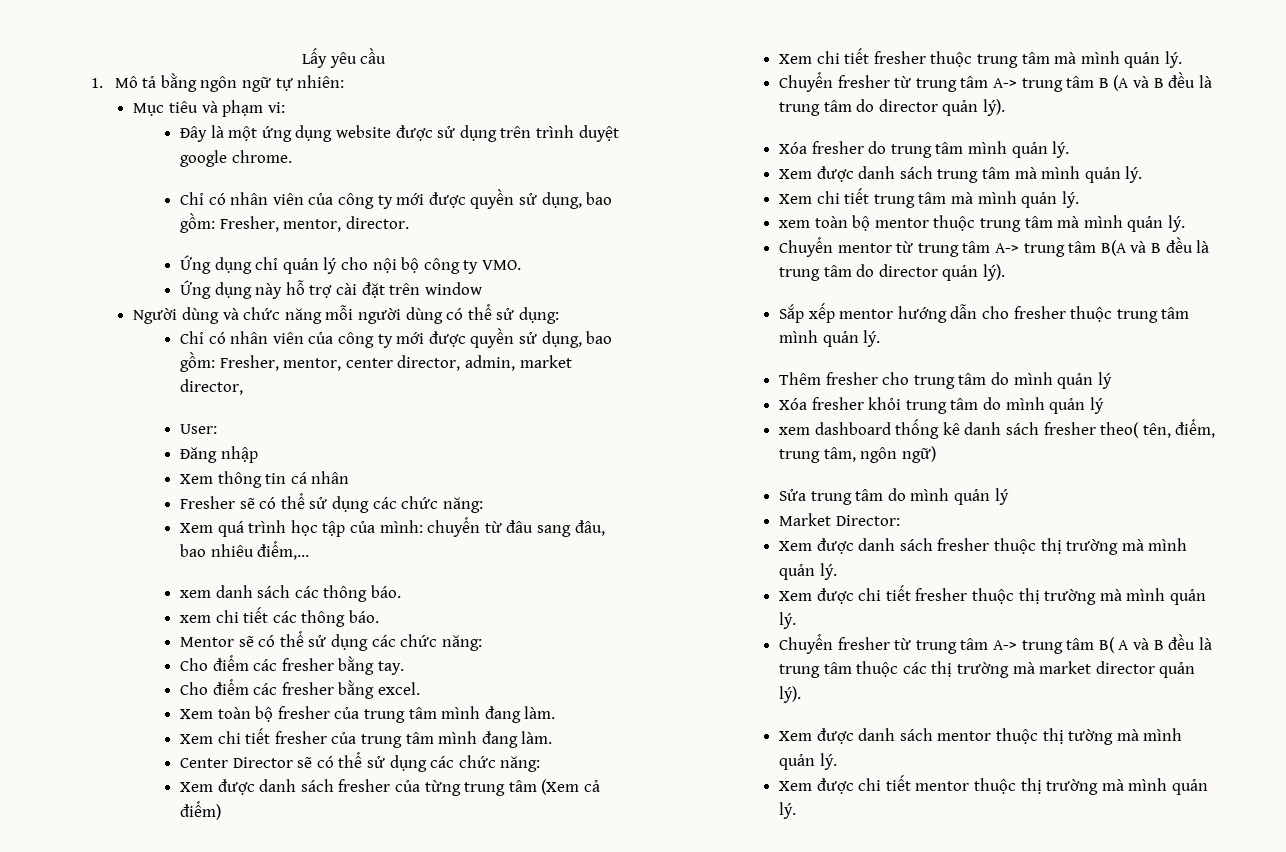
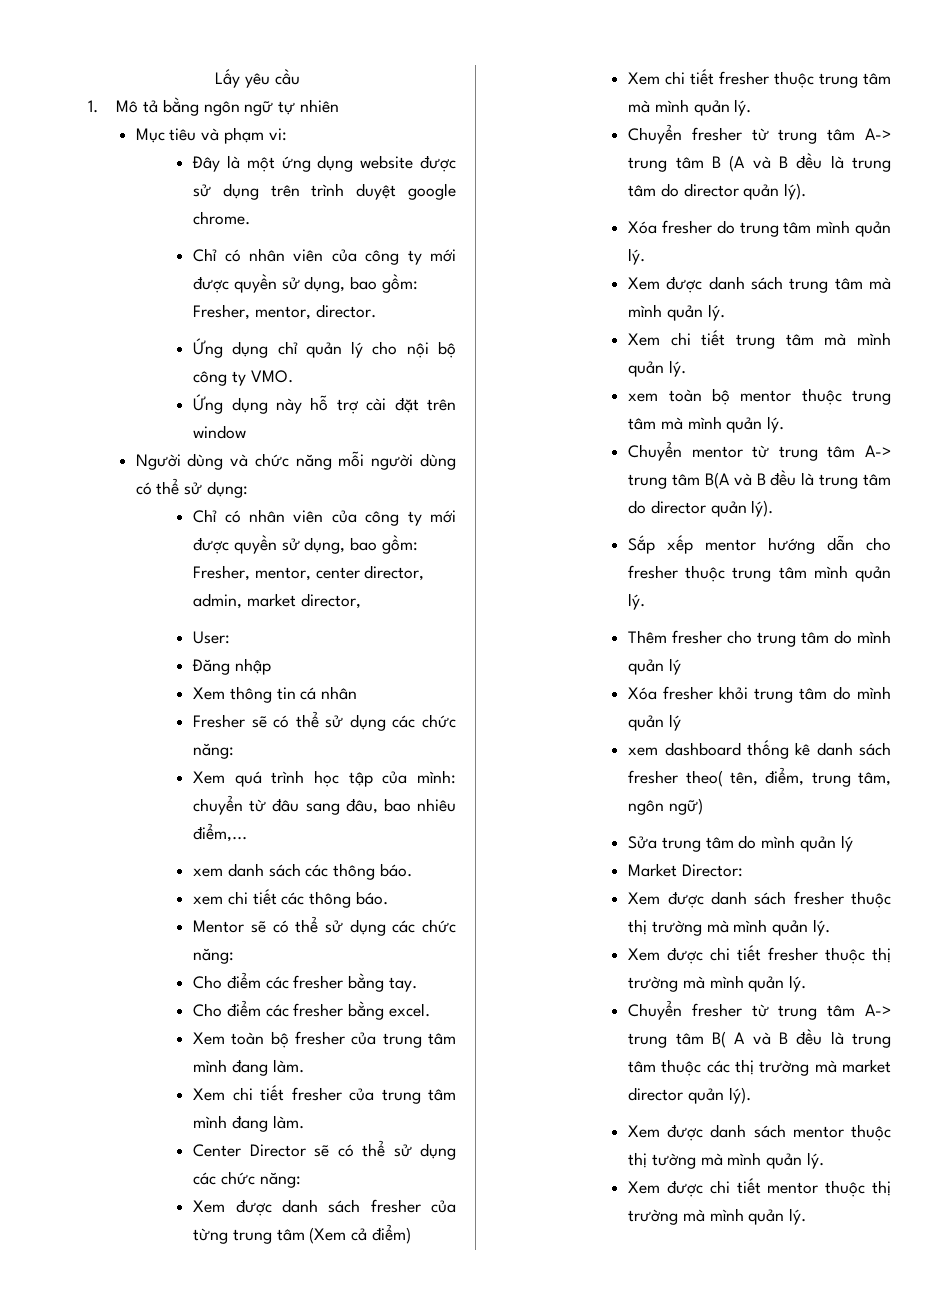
- 1. Mô tả bằng ngôn ngữ tự nhiên:
+ 1. Mô tả bằng ngôn ngữ tự nhiên

